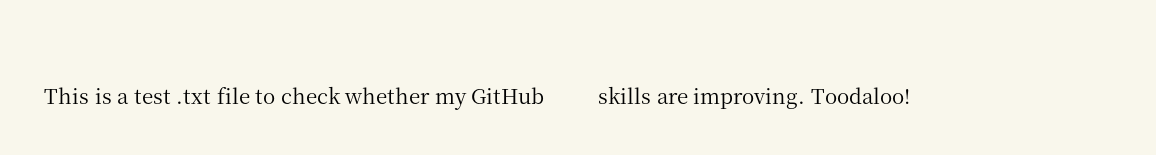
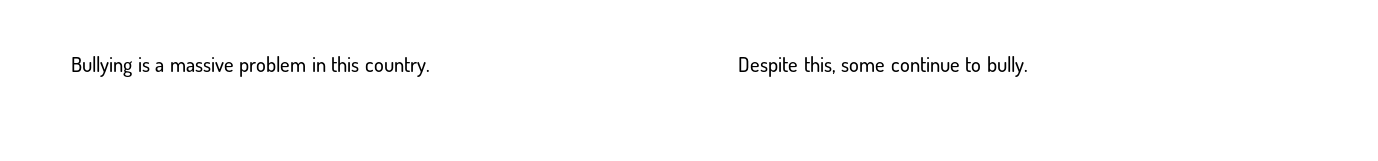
- This is a test .txt file to check whether my GitHub skills are improving. Toodaloo!
+ Bullying is a massive problem in this country.
+ Despite this, some continue to bully.

